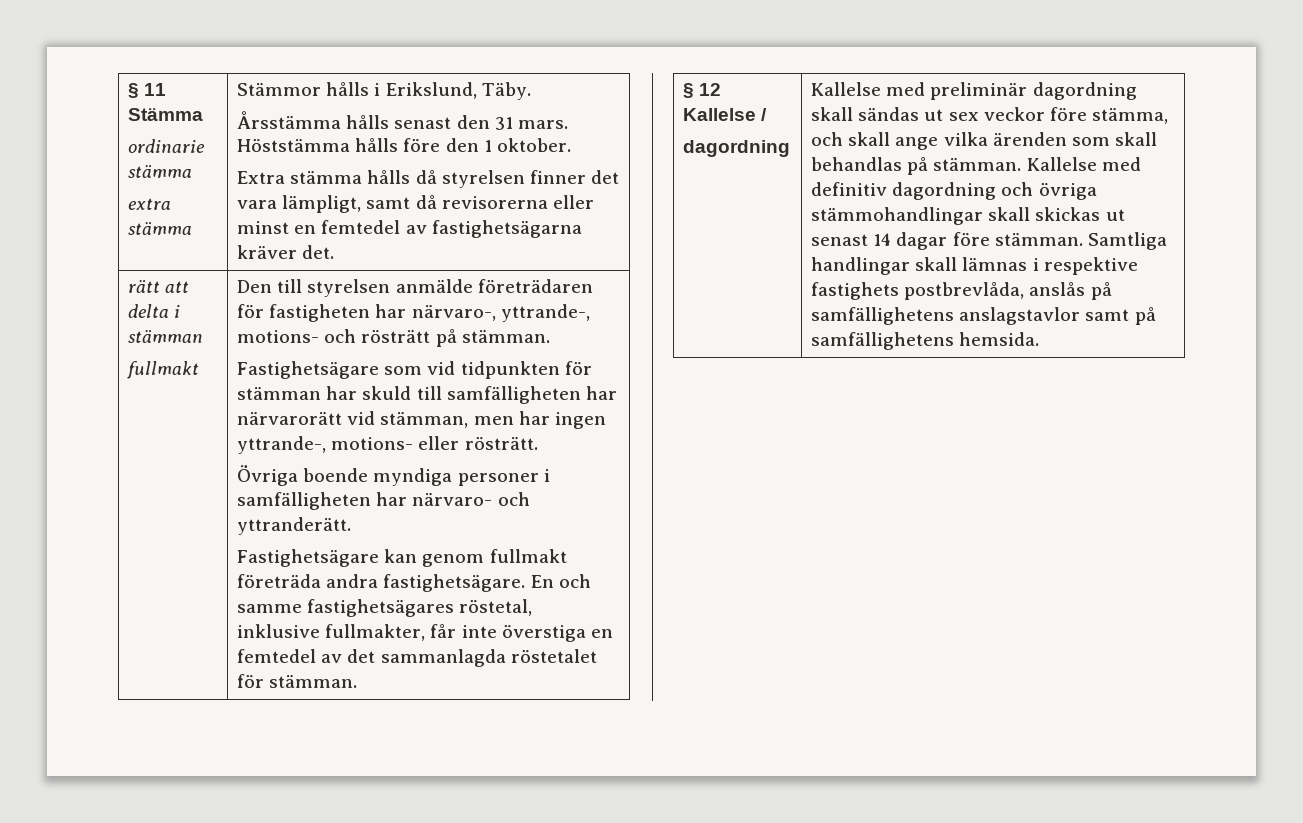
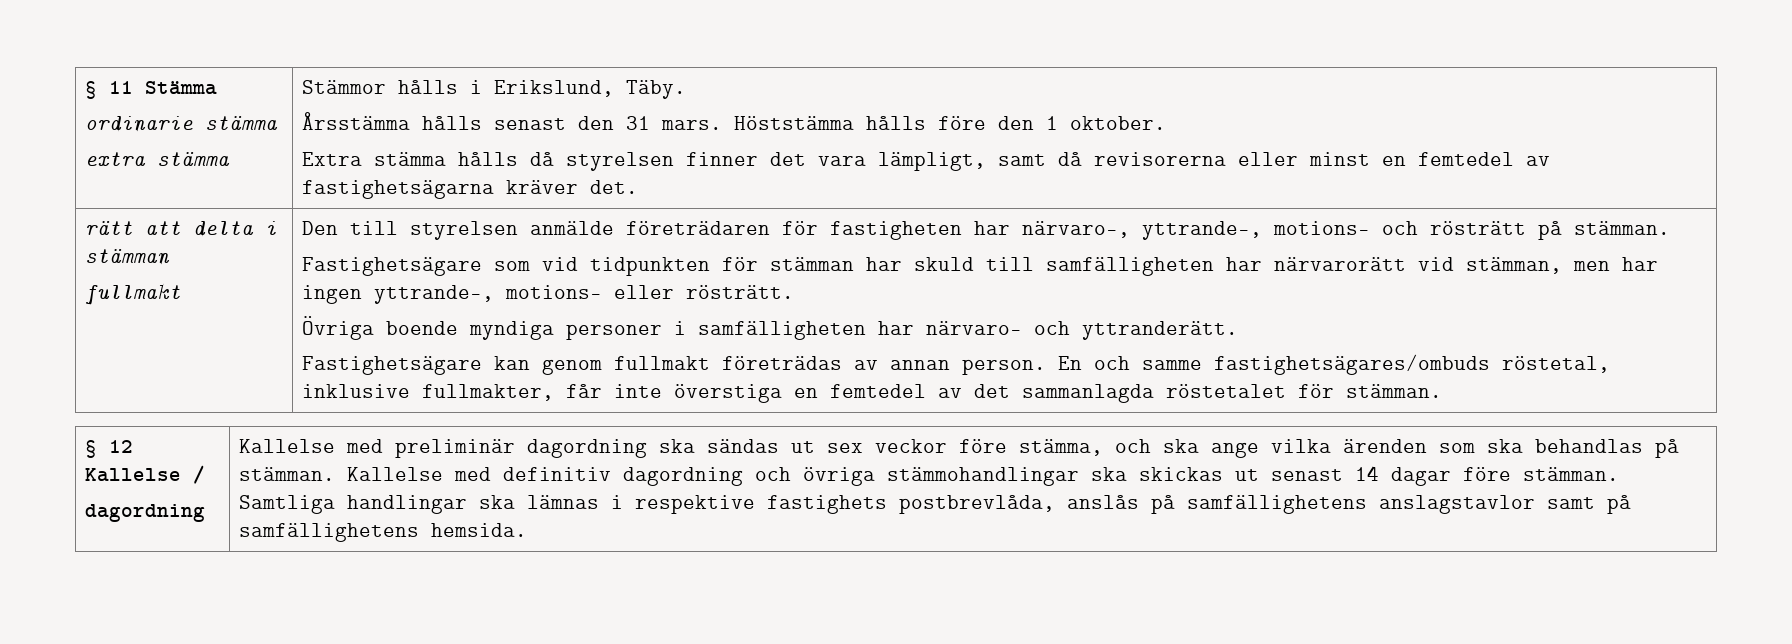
- Fastighetsägare kan genom fullmakt företräda andra fastighetsägare.
+ Fastighetsägare kan genom fullmakt företrädas av annan person.
- En och samme fastighetsägares röstetal, inklusive fullmakter, får inte överstiga en femtedel av det sammanlagda röstetalet för stämman.
+ En och samme fastighetsägares/ombuds röstetal, inklusive fullmakter, får inte överstiga en femtedel av det sammanlagda röstetalet för stämman.
- Kallelse med preliminär dagordning skall sändas ut sex veckor före stämma, och skall ange vilka ärenden som skall behandlas på stämman.
+ Kallelse med preliminär dagordning ska sändas ut sex veckor före stämma, och ska ange vilka ärenden som ska behandlas på stämman.
- Kallelse med definitiv dagordning och övriga stämmohandlingar skall skickas ut senast 14 dagar före stämman.
+ Kallelse med definitiv dagordning och övriga stämmohandlingar ska skickas ut senast 14 dagar före stämman.
- Samtliga handlingar skall lämnas i respektive fastighets postbrevlåda, anslås på samfällighetens anslagstavlor samt på samfällighetens hemsida.
+ Samtliga handlingar ska lämnas i respektive fastighets postbrevlåda, anslås på samfällighetens anslagstavlor samt på samfällighetens hemsida.

